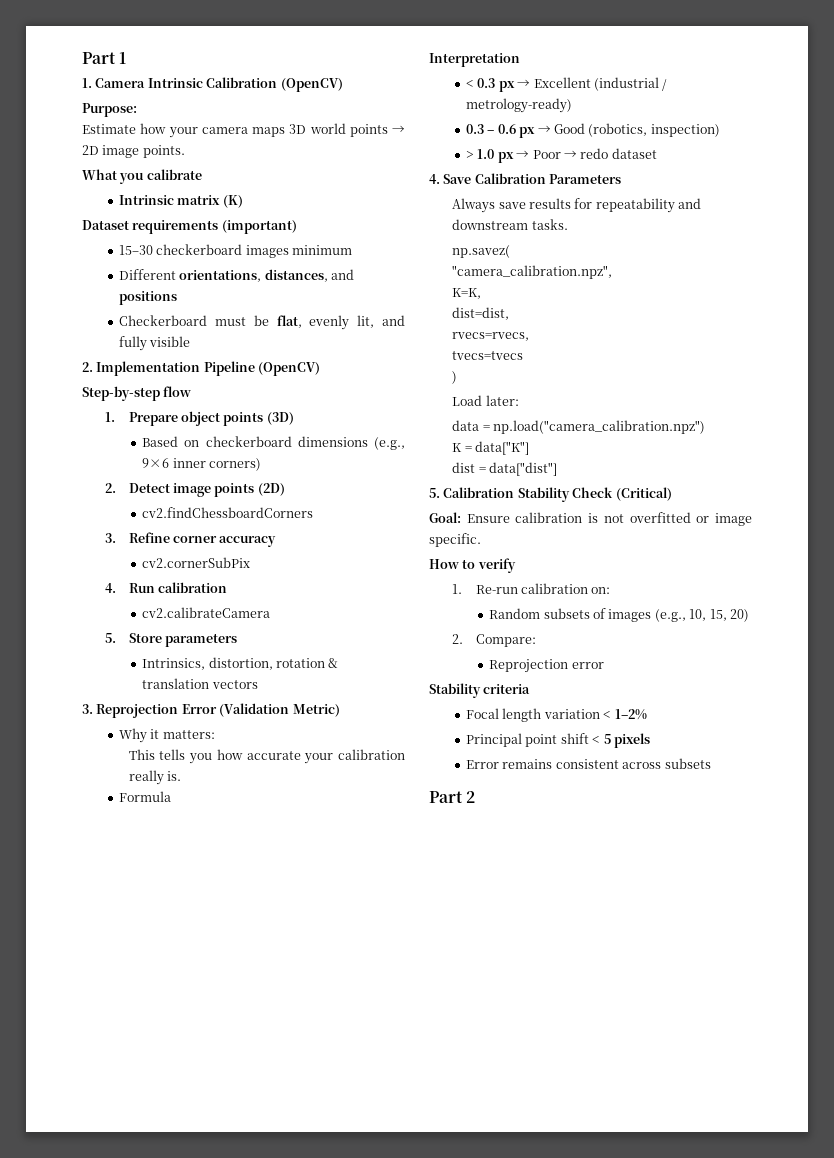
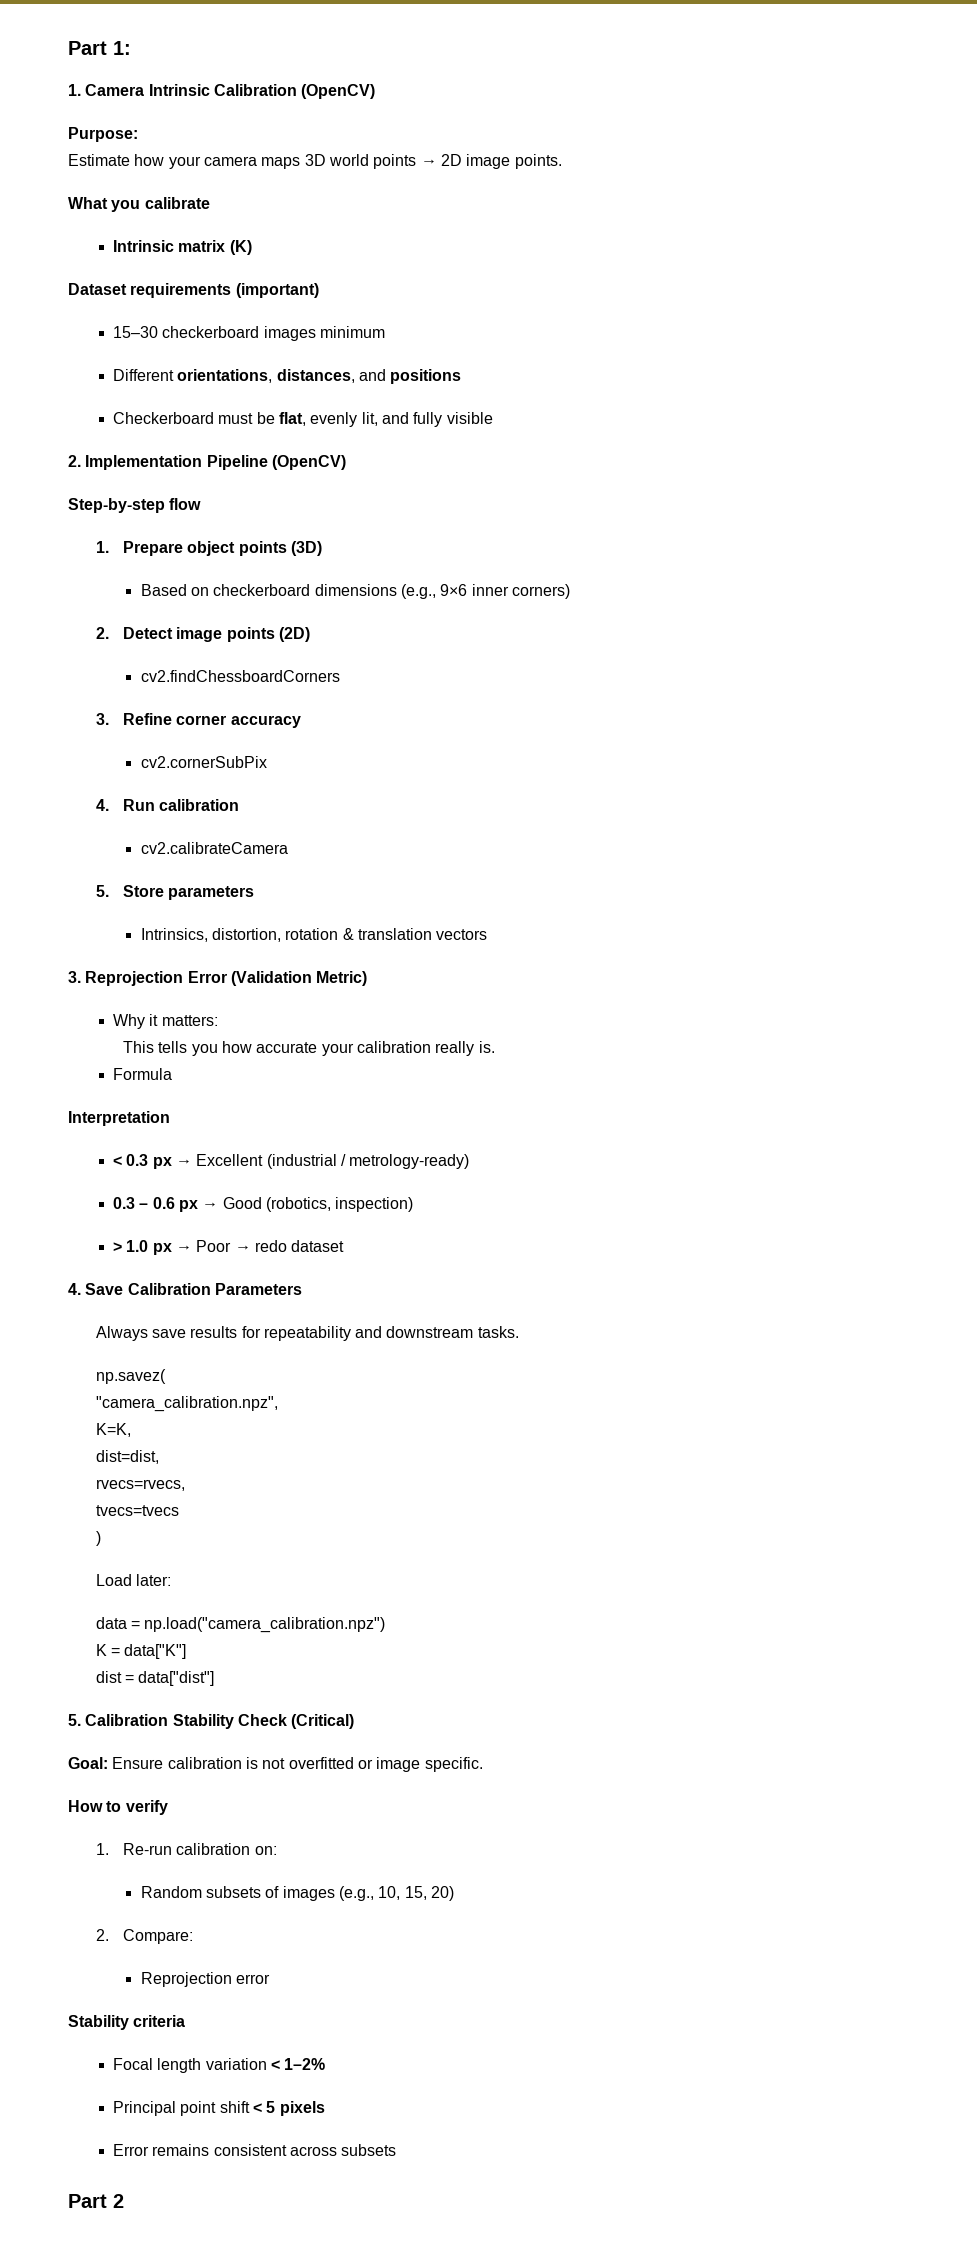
- Part 1
+ Part 1:

